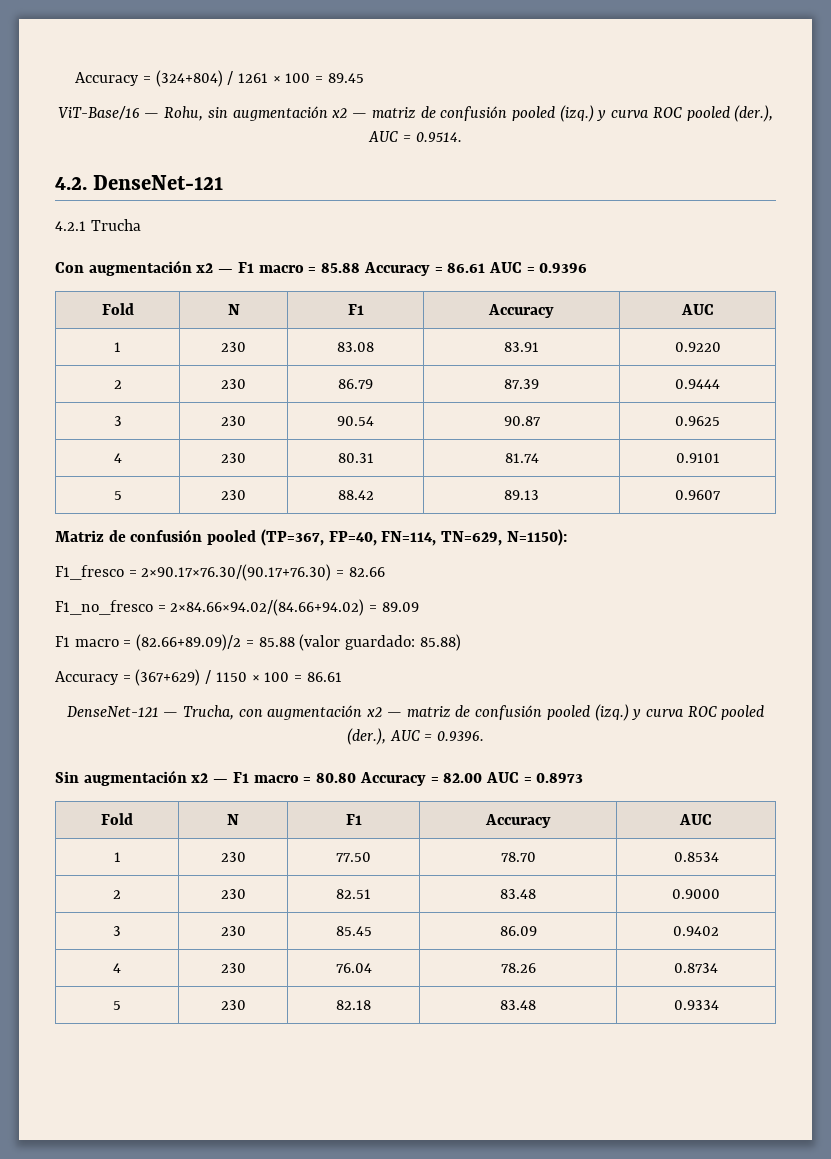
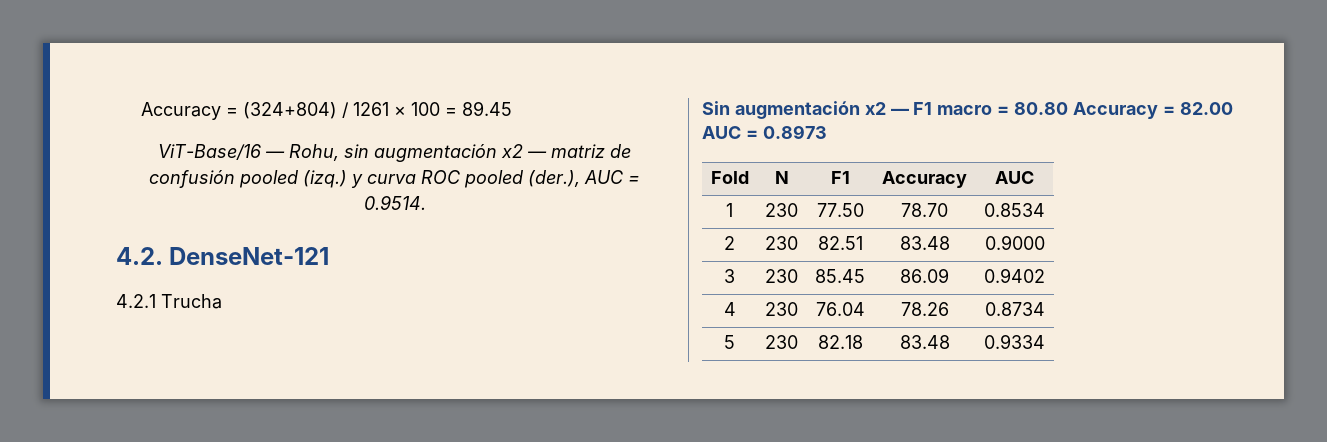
- Con augmentación x2 — F1 macro = 85.88 Accuracy = 86.61 AUC = 0.9396
- Fold | N | F1 | Accuracy | AUC
- 1 | 230 | 83.08 | 83.91 | 0.9220
- 2 | 230 | 86.79 | 87.39 | 0.9444
- 3 | 230 | 90.54 | 90.87 | 0.9625
- 4 | 230 | 80.31 | 81.74 | 0.9101
- 5 | 230 | 88.42 | 89.13 | 0.9607
- Matriz de confusión pooled (TP=367, FP=40, FN=114, TN=629, N=1150):
- F1_fresco = 2×90.17×76.30/(90.17+76.30) = 82.66
- F1_no_fresco = 2×84.66×94.02/(84.66+94.02) = 89.09
- F1 macro = (82.66+89.09)/2 = 85.88 (valor guardado: 85.88)
- Accuracy = (367+629) / 1150 × 100 = 86.61
- DenseNet-121 — Trucha, con augmentación x2 — matriz de confusión pooled (izq.) y curva ROC pooled (der.), AUC = 0.9396.

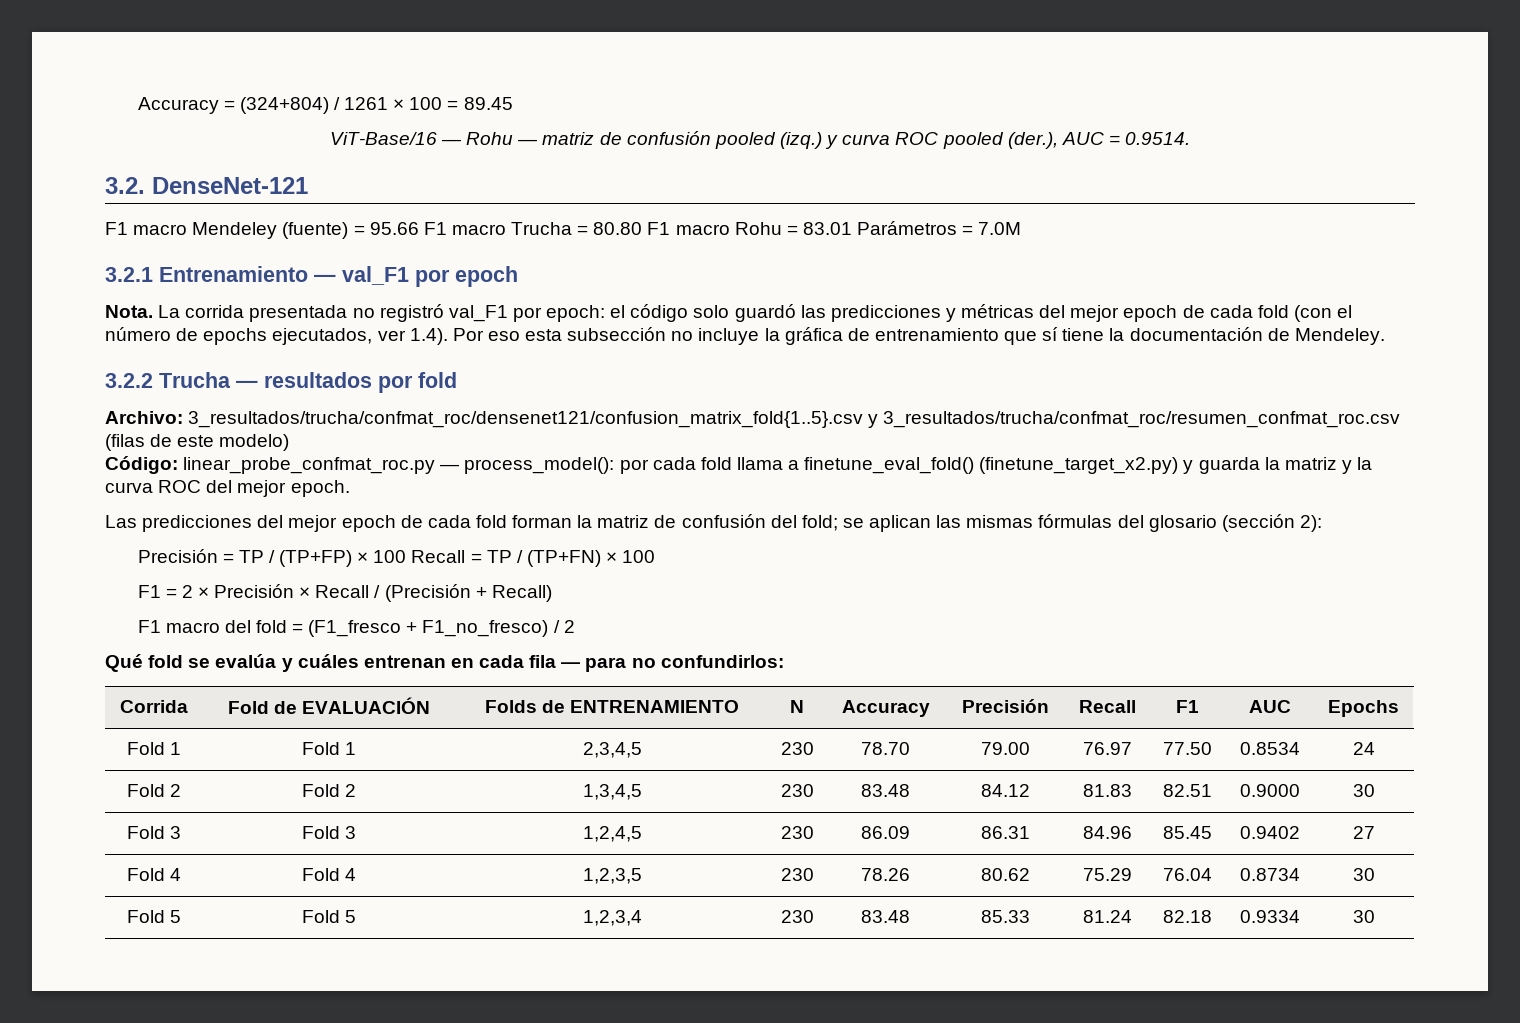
- ViT-Base/16 — Rohu, sin augmentación x2 — matriz de confusión pooled (izq.) y curva ROC pooled (der.), AUC = 0.9514.
+ ViT-Base/16 — Rohu — matriz de confusión pooled (izq.) y curva ROC pooled (der.), AUC = 0.9514.
- 4.2. DenseNet-121
+ 3.2. DenseNet-121
- 4.2.1 Trucha
- Sin augmentación x2 — F1 macro = 80.80 Accuracy = 82.00 AUC = 0.8973
- Fold | N | F1 | Accuracy | AUC
- 1 | 230 | 77.50 | 78.70 | 0.8534
- 2 | 230 | 82.51 | 83.48 | 0.9000
- 3 | 230 | 85.45 | 86.09 | 0.9402
- 4 | 230 | 76.04 | 78.26 | 0.8734
- 5 | 230 | 82.18 | 83.48 | 0.9334
+ F1 macro Mendeley (fuente) = 95.66 F1 macro Trucha = 80.80 F1 macro Rohu = 83.01 Parámetros = 7.0M
+ 3.2.1 Entrenamiento — val_F1 por epoch
+ Nota. La corrida presentada no registró val_F1 por epoch: el código solo guardó las predicciones y métricas del mejor epoch de cada fold (con el número de epochs ejecutados, ver 1.4). Por eso esta subsección no incluye la gráfica de entrenamiento que sí tiene la documentación de Mendeley.
+ 3.2.2 Trucha — resultados por fold
+ Archivo: 3_resultados/trucha/confmat_roc/densenet121/confusion_matrix_fold{1..5}.csv y 3_resultados/trucha/confmat_roc/resumen_confmat_roc.csv (filas de este modelo)
+ Código: linear_probe_confmat_roc.py — process_model(): por cada fold llama a finetune_eval_fold() (finetune_target_x2.py) y guarda la matriz y la curva ROC del mejor epoch.
+ Las predicciones del mejor epoch de cada fold forman la matriz de confusión del fold; se aplican las mismas fórmulas del glosario (sección 2):
+ Precisión = TP / (TP+FP) × 100 Recall = TP / (TP+FN) × 100
+ F1 = 2 × Precisión × Recall / (Precisión + Recall)
+ F1 macro del fold = (F1_fresco + F1_no_fresco) / 2
+ Qué fold se evalúa y cuáles entrenan en cada fila — para no confundirlos:
+ Corrida | Fold de EVALUACIÓN | Folds de ENTRENAMIENTO | N | Accuracy | Precisión | Recall | F1 | AUC | Epochs
+ Fold 1 | Fold 1 | 2,3,4,5 | 230 | 78.70 | 79.00 | 76.97 | 77.50 | 0.8534 | 24
+ Fold 2 | Fold 2 | 1,3,4,5 | 230 | 83.48 | 84.12 | 81.83 | 82.51 | 0.9000 | 30
+ Fold 3 | Fold 3 | 1,2,4,5 | 230 | 86.09 | 86.31 | 84.96 | 85.45 | 0.9402 | 27
+ Fold 4 | Fold 4 | 1,2,3,5 | 230 | 78.26 | 80.62 | 75.29 | 76.04 | 0.8734 | 30
+ Fold 5 | Fold 5 | 1,2,3,4 | 230 | 83.48 | 85.33 | 81.24 | 82.18 | 0.9334 | 30

